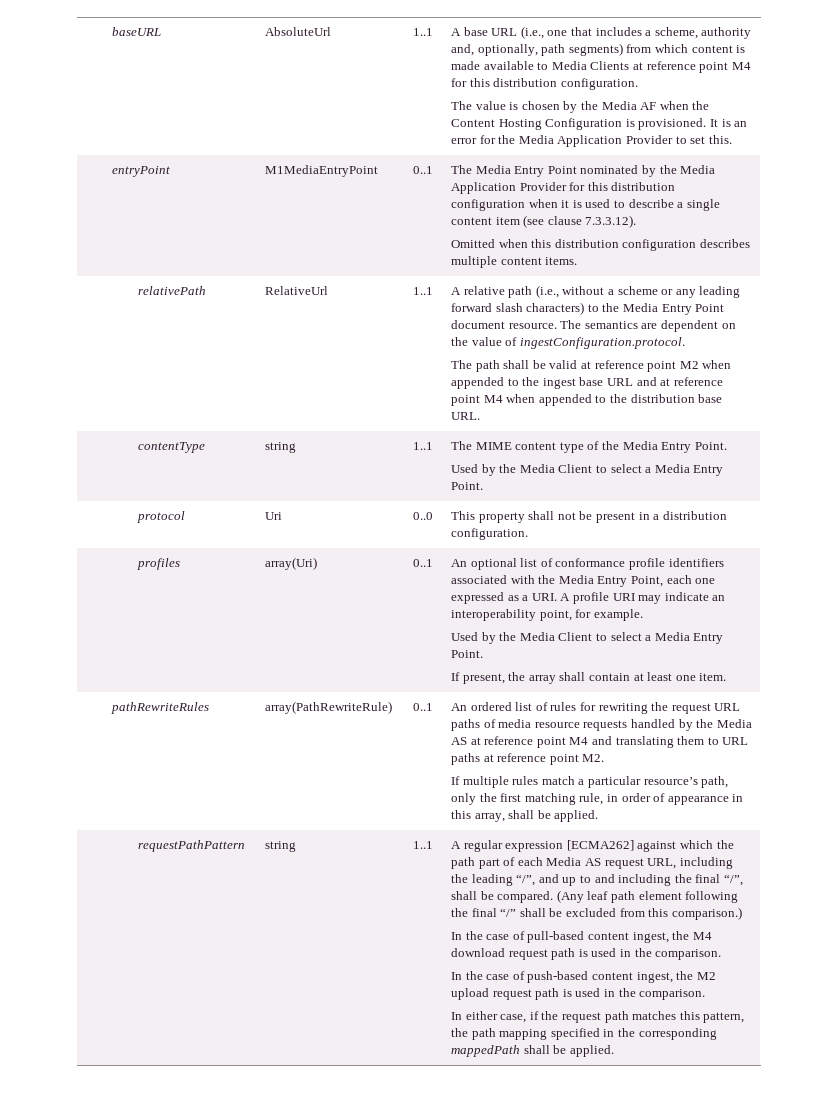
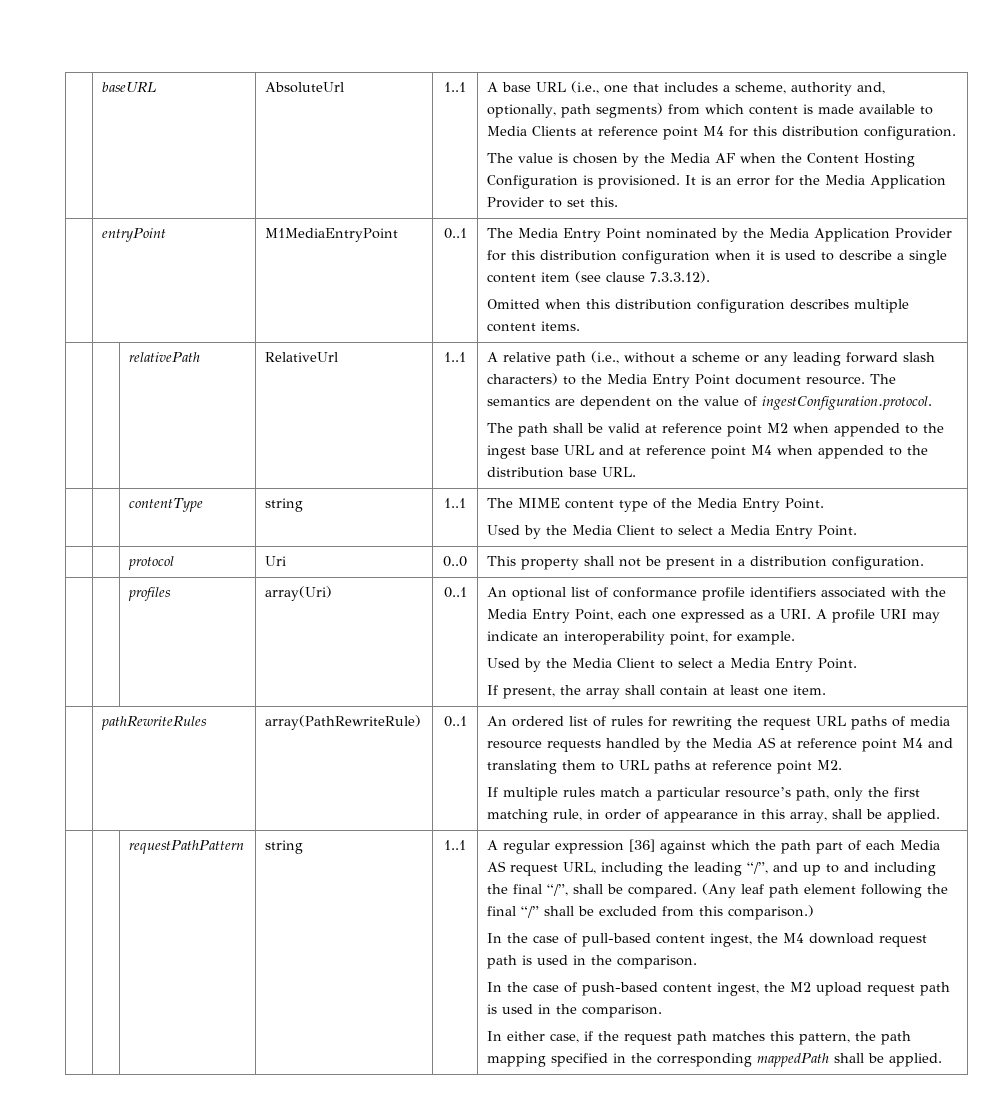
- A regular expression [ECMA262] against which the path part of each Media AS request URL, including the leading “/”, and up to and including the final “/”, shall be compared.
+ A regular expression [36] against which the path part of each Media AS request URL, including the leading “/”, and up to and including the final “/”, shall be compared.

